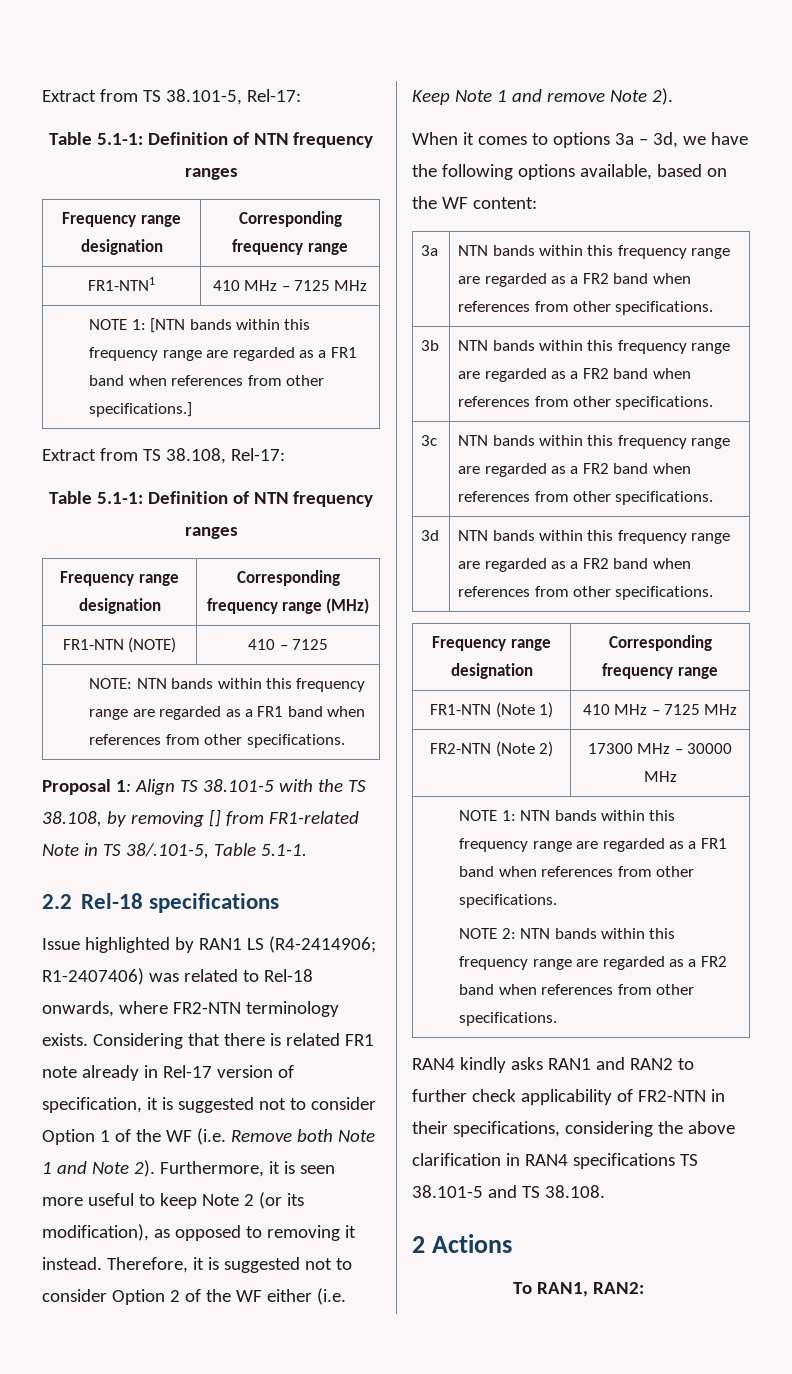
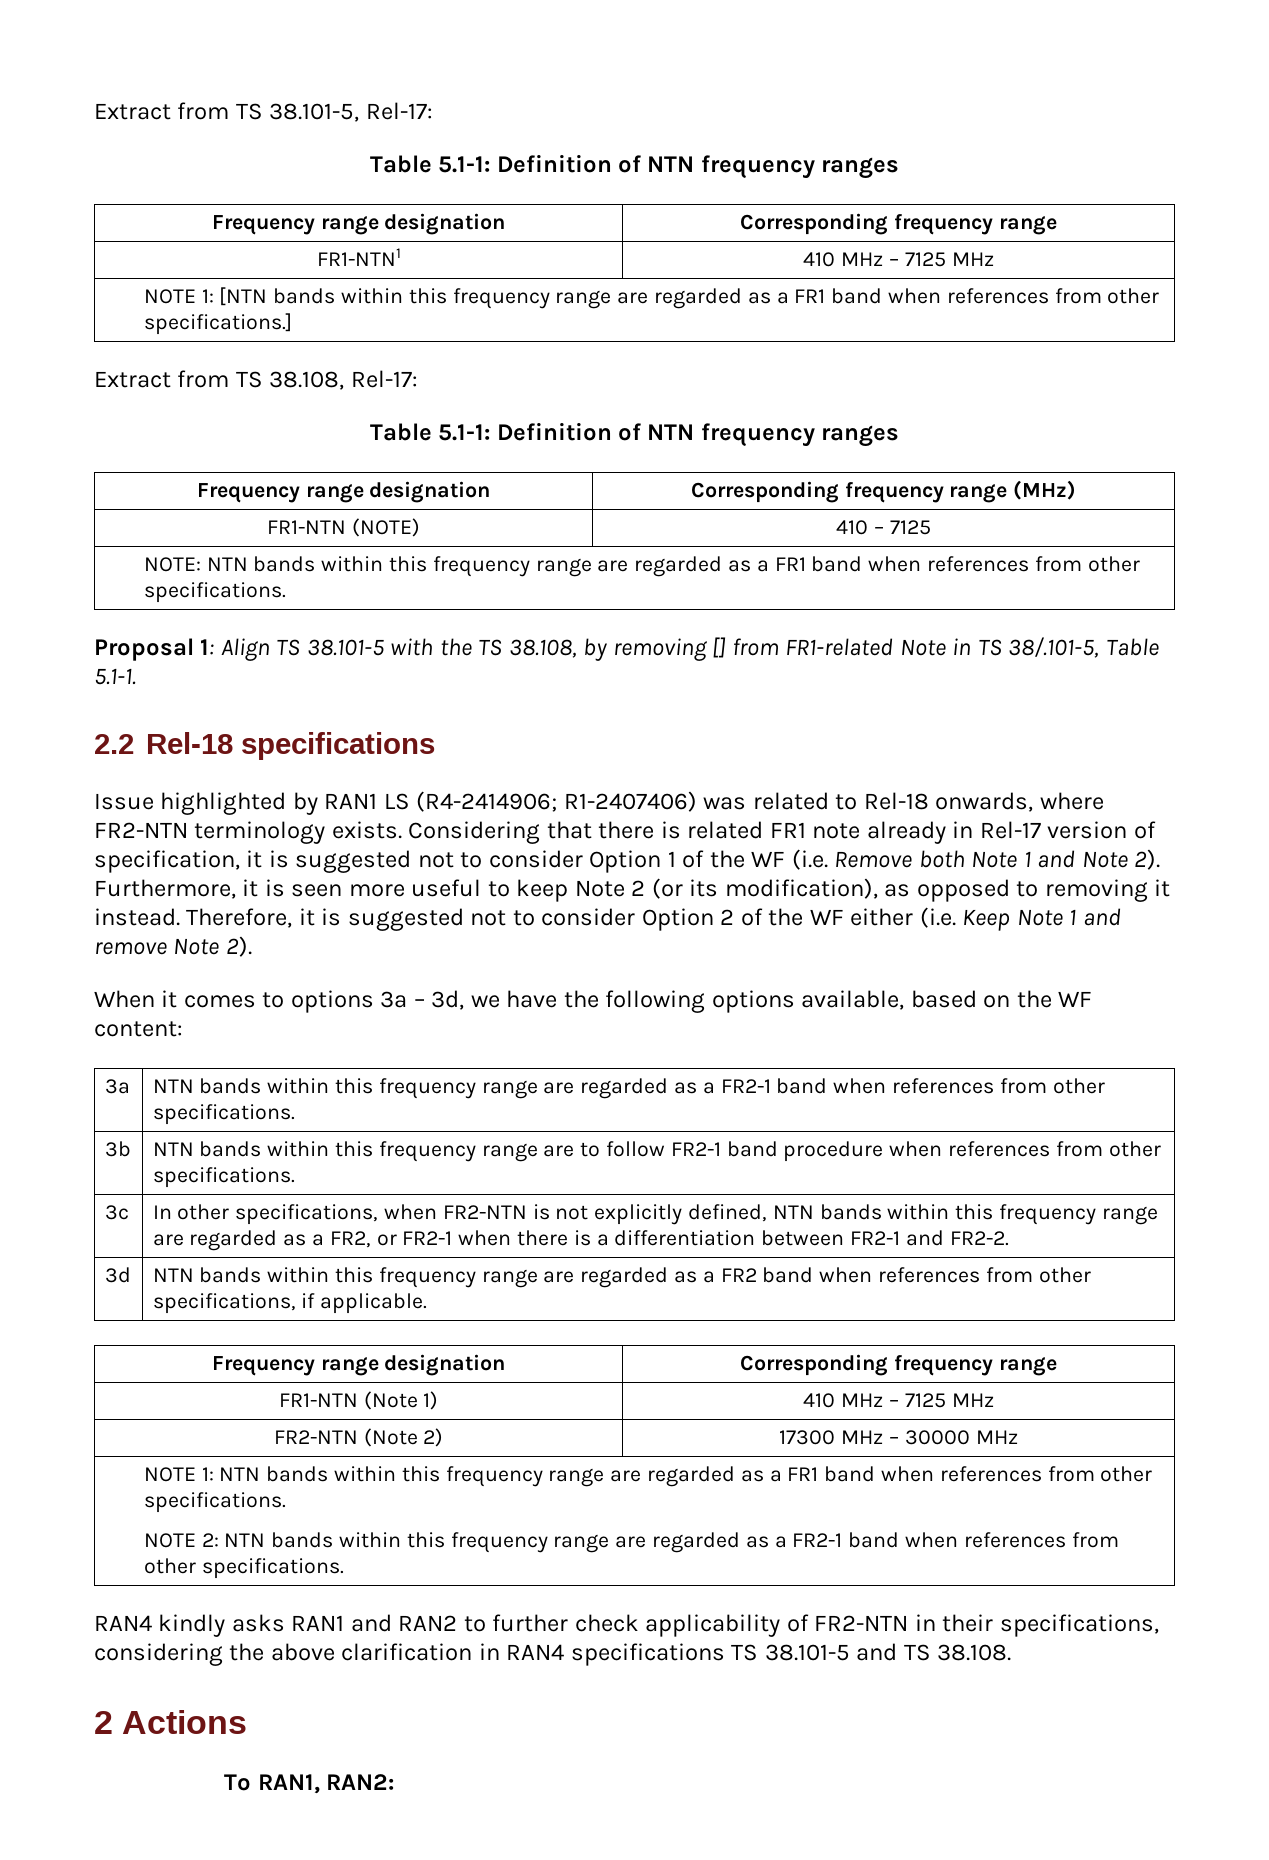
- 3a | NTN bands within this frequency range are regarded as a FR2 band when references from other specifications.
+ 3a | NTN bands within this frequency range are regarded as a FR2-1 band when references from other specifications.
- 3b | NTN bands within this frequency range are regarded as a FR2 band when references from other specifications.
+ 3b | NTN bands within this frequency range are to follow FR2-1 band procedure when references from other specifications.
- 3c | NTN bands within this frequency range are regarded as a FR2 band when references from other specifications.
+ 3c | In other specifications, when FR2-NTN is not explicitly defined, NTN bands within this frequency range are regarded as a FR2, or FR2-1 when there is a differentiation between FR2-1 and FR2-2.
- 3d | NTN bands within this frequency range are regarded as a FR2 band when references from other specifications.
+ 3d | NTN bands within this frequency range are regarded as a FR2 band when references from other specifications, if applicable.
  NOTE 1: NTN bands within this frequency range are regarded as a FR1 band when references from other specifications.
- NOTE 2: NTN bands within this frequency range are regarded as a FR2 band when references from other specifications.
+ NOTE 2: NTN bands within this frequency range are regarded as a FR2-1 band when references from other specifications.

